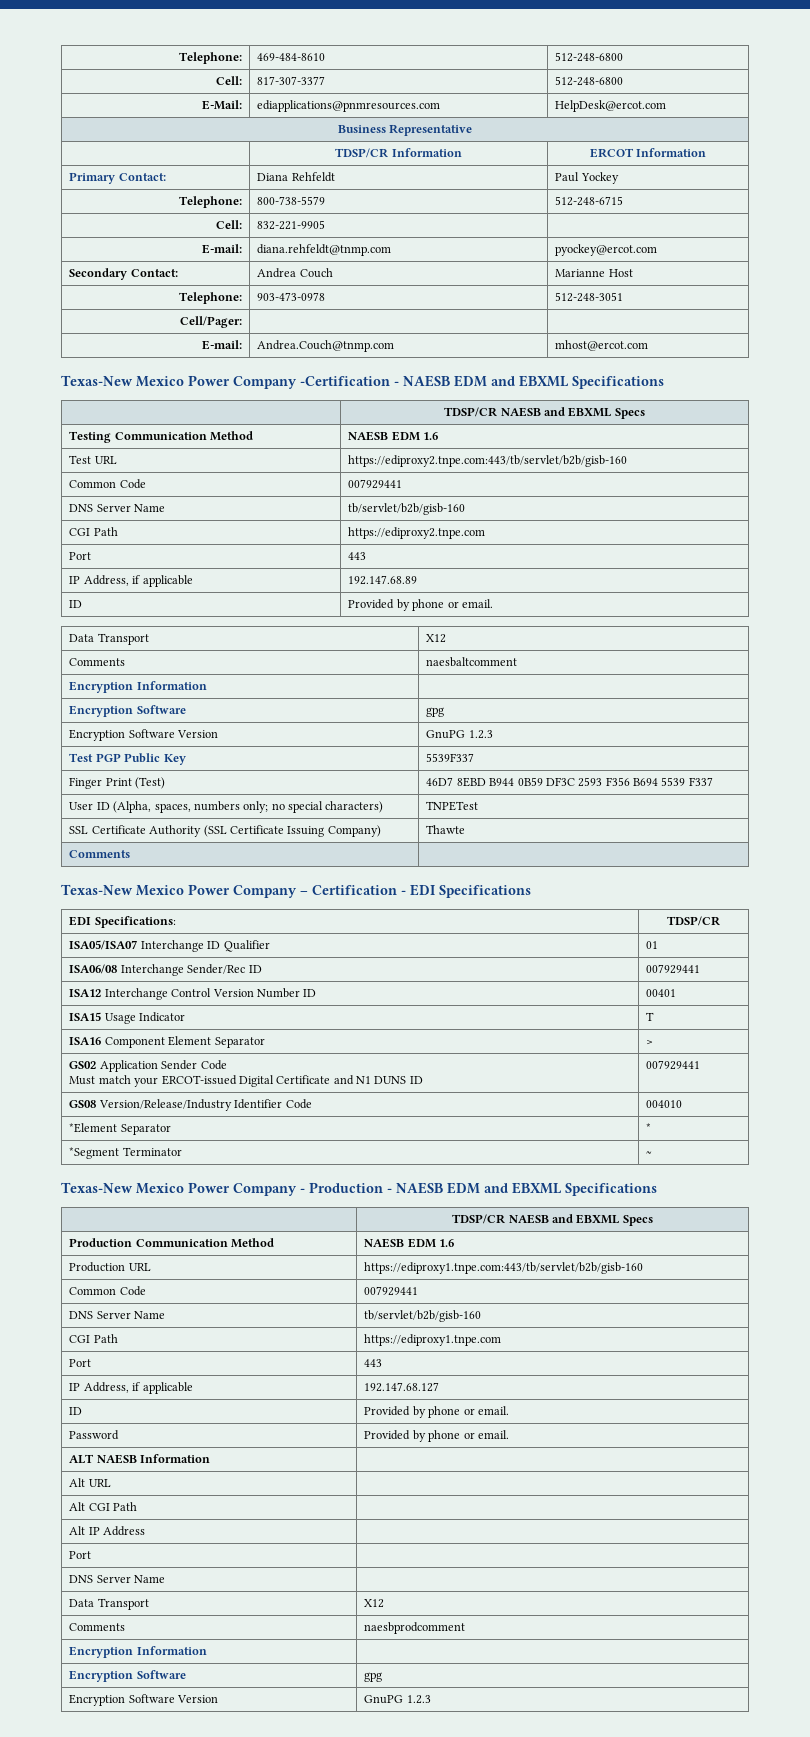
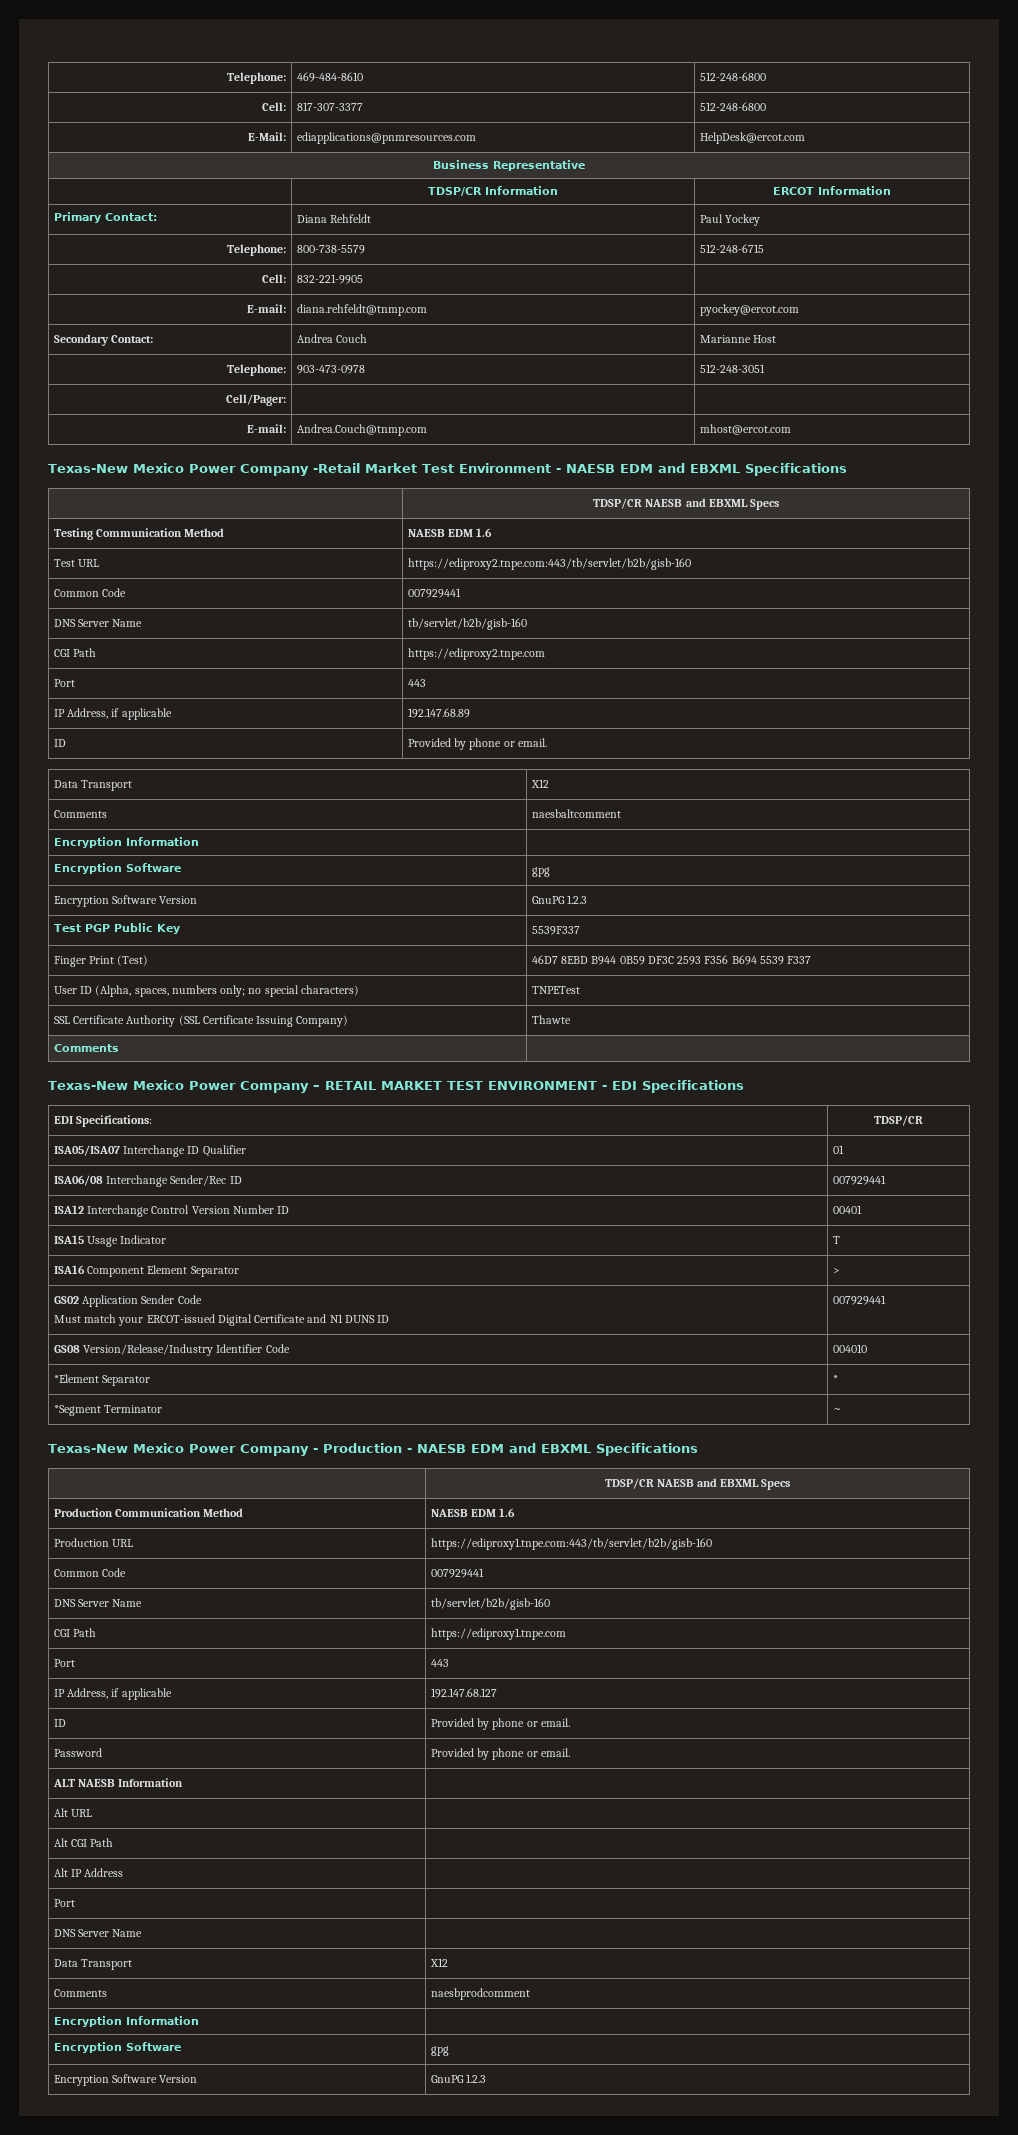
- Texas-New Mexico Power Company -Certification - NAESB EDM and EBXML Specifications
+ Texas-New Mexico Power Company -Retail Market Test Environment - NAESB EDM and EBXML Specifications
- Texas-New Mexico Power Company – Certification - EDI Specifications
+ Texas-New Mexico Power Company – RETAIL MARKET TEST ENVIRONMENT - EDI Specifications

